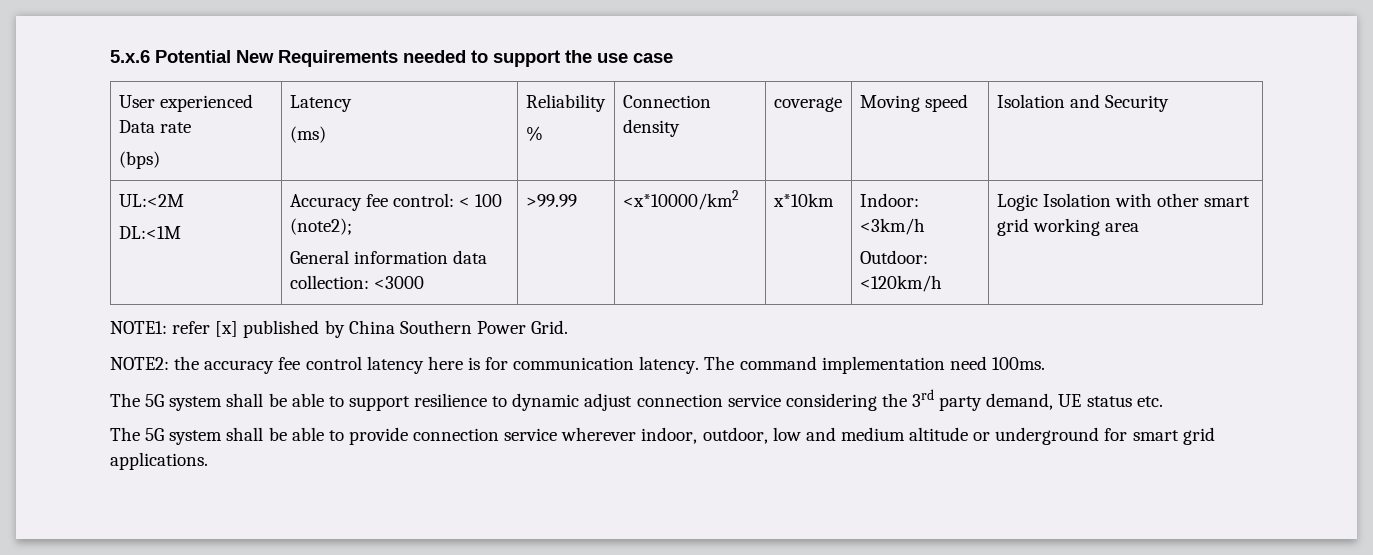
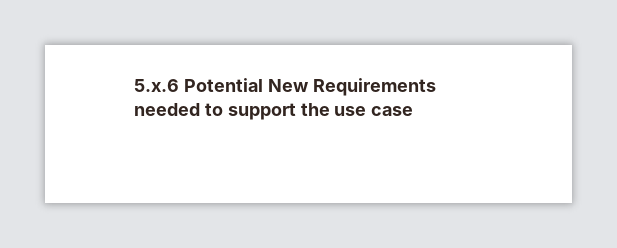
- User experienced Data rate
- (bps) | Latency
- (ms) | Reliability
- % | Connection density | coverage | Moving speed | Isolation and Security
- UL:<2M
- DL:<1M | Accuracy fee control: < 100 (note2);
- General information data collection: <3000 | >99.99 | <x*10000/km2 | x*10km | Indoor: <3km/h
- Outdoor: <120km/h | Logic Isolation with other smart grid working area
- NOTE1: refer [x] published by China Southern Power Grid.
- NOTE2: the accuracy fee control latency here is for communication latency. The command implementation need 100ms.
- The 5G system shall be able to support resilience to dynamic adjust connection service considering the 3rd party demand, UE status etc.
- The 5G system shall be able to provide connection service wherever indoor, outdoor, low and medium altitude or underground for smart grid applications.

